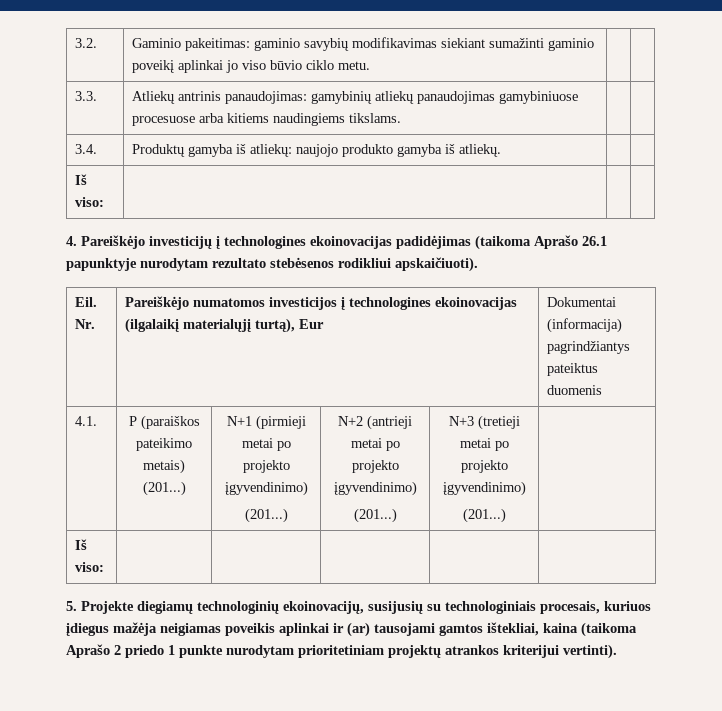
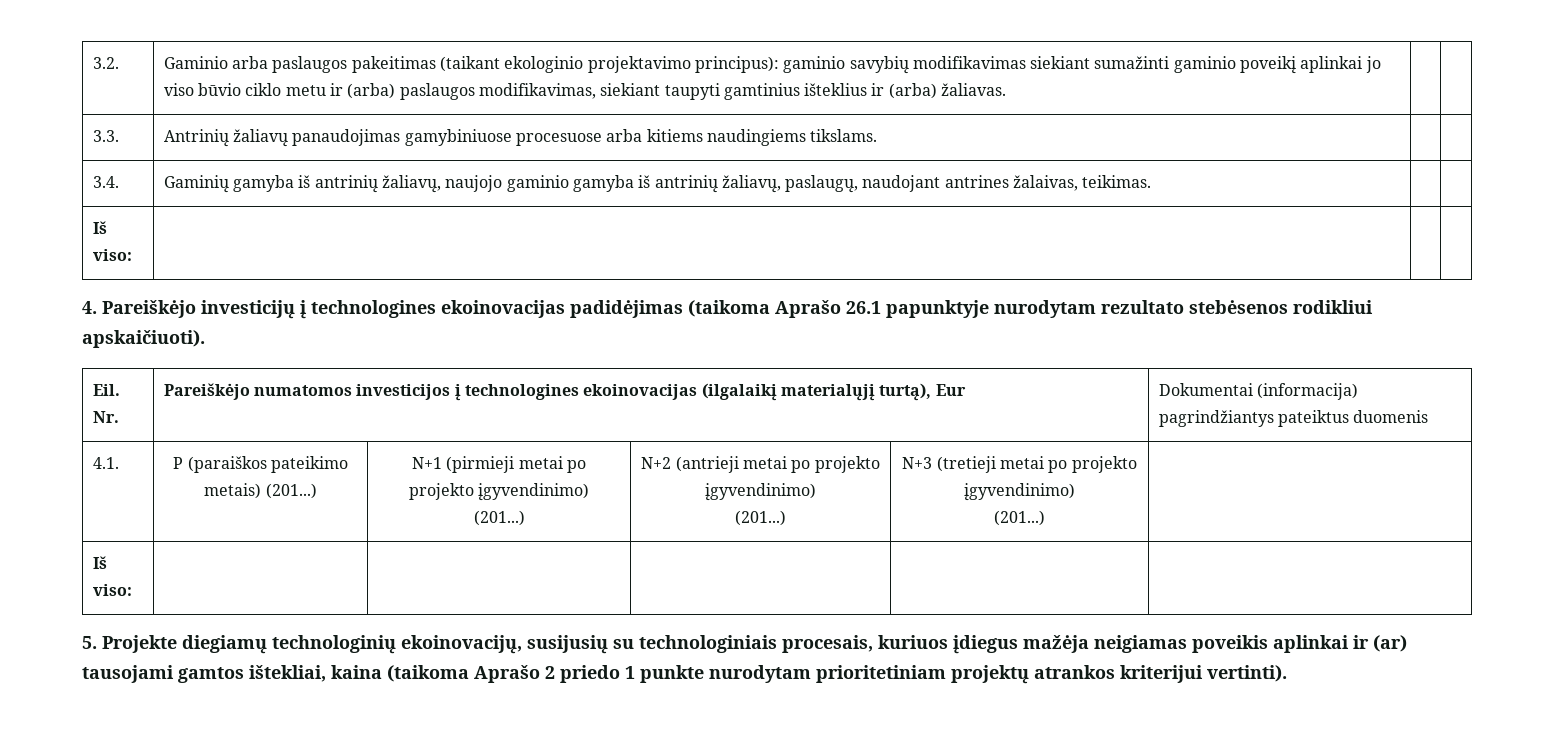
- 3.2. | Gaminio pakeitimas: gaminio savybių modifikavimas siekiant sumažinti gaminio poveikį aplinkai jo viso būvio ciklo metu. | |
- 3.3. | Atliekų antrinis panaudojimas: gamybinių atliekų panaudojimas gamybiniuose procesuose arba kitiems naudingiems tikslams. | |
+ 3.2. | Gaminio arba paslaugos pakeitimas (taikant ekologinio projektavimo principus): gaminio savybių modifikavimas siekiant sumažinti gaminio poveikį aplinkai jo viso būvio ciklo metu ir (arba) paslaugos modifikavimas, siekiant taupyti gamtinius išteklius ir (arba) žaliavas. | |
+ 3.3. | Antrinių žaliavų panaudojimas gamybiniuose procesuose arba kitiems naudingiems tikslams. | |
- 3.4. | Produktų gamyba iš atliekų: naujojo produkto gamyba iš atliekų. | |
+ 3.4. | Gaminių gamyba iš antrinių žaliavų, naujojo gaminio gamyba iš antrinių žaliavų, paslaugų, naudojant antrines žalaivas, teikimas. | |

